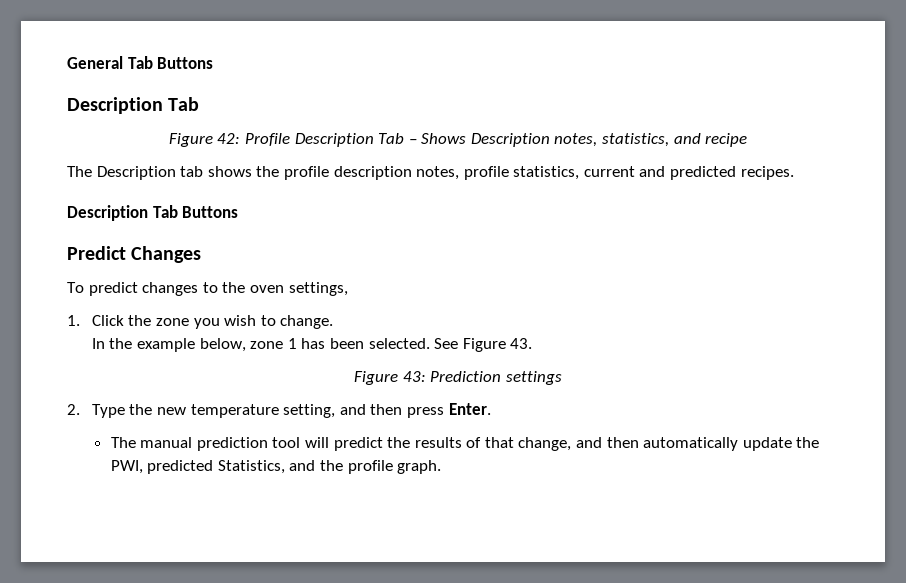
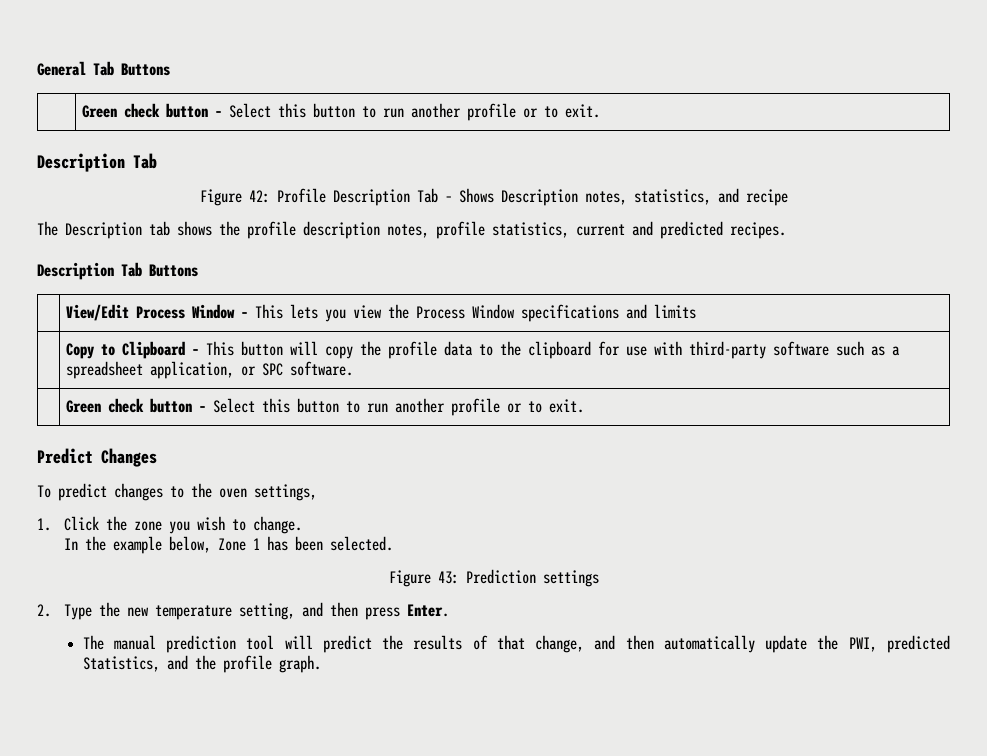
  General Tab Buttons
+ | Green check button – Select this button to run another profile or to exit.
+ | View/Edit Process Window – This lets you view the Process Window specifications and limits
+ | Copy to Clipboard – This button will copy the profile data to the clipboard for use with third-party software such as a spreadsheet application, or SPC software.
+ | Green check button – Select this button to run another profile or to exit.
- In the example below, zone 1 has been selected. See Figure 43.
+ In the example below, Zone 1 has been selected.

